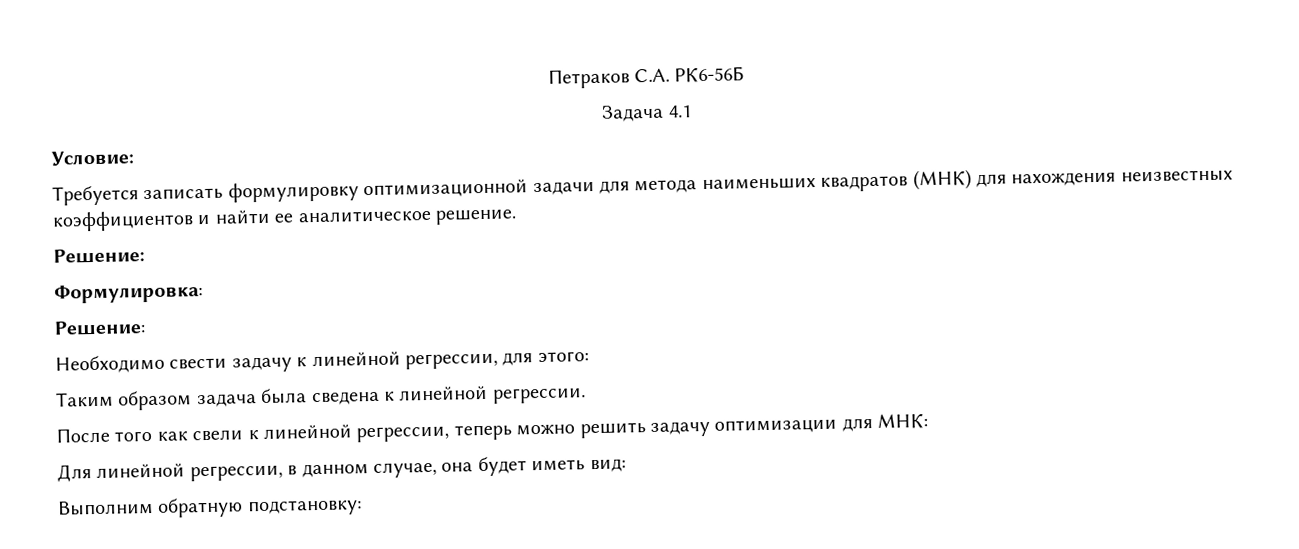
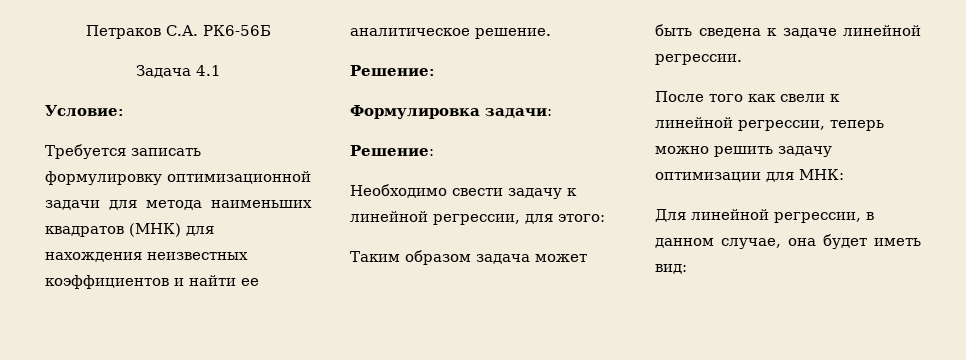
- Формулировка:
+ Формулировка задачи:
- Таким образом задача была сведена к линейной регрессии.
+ Таким образом задача может быть сведена к задаче линейной регрессии.
- Выполним обратную подстановку:

